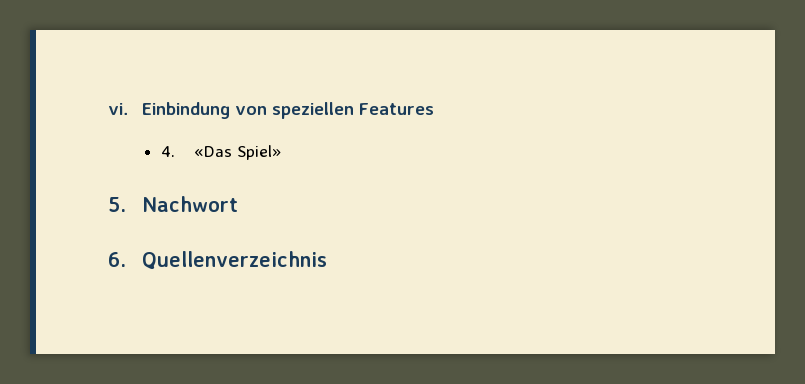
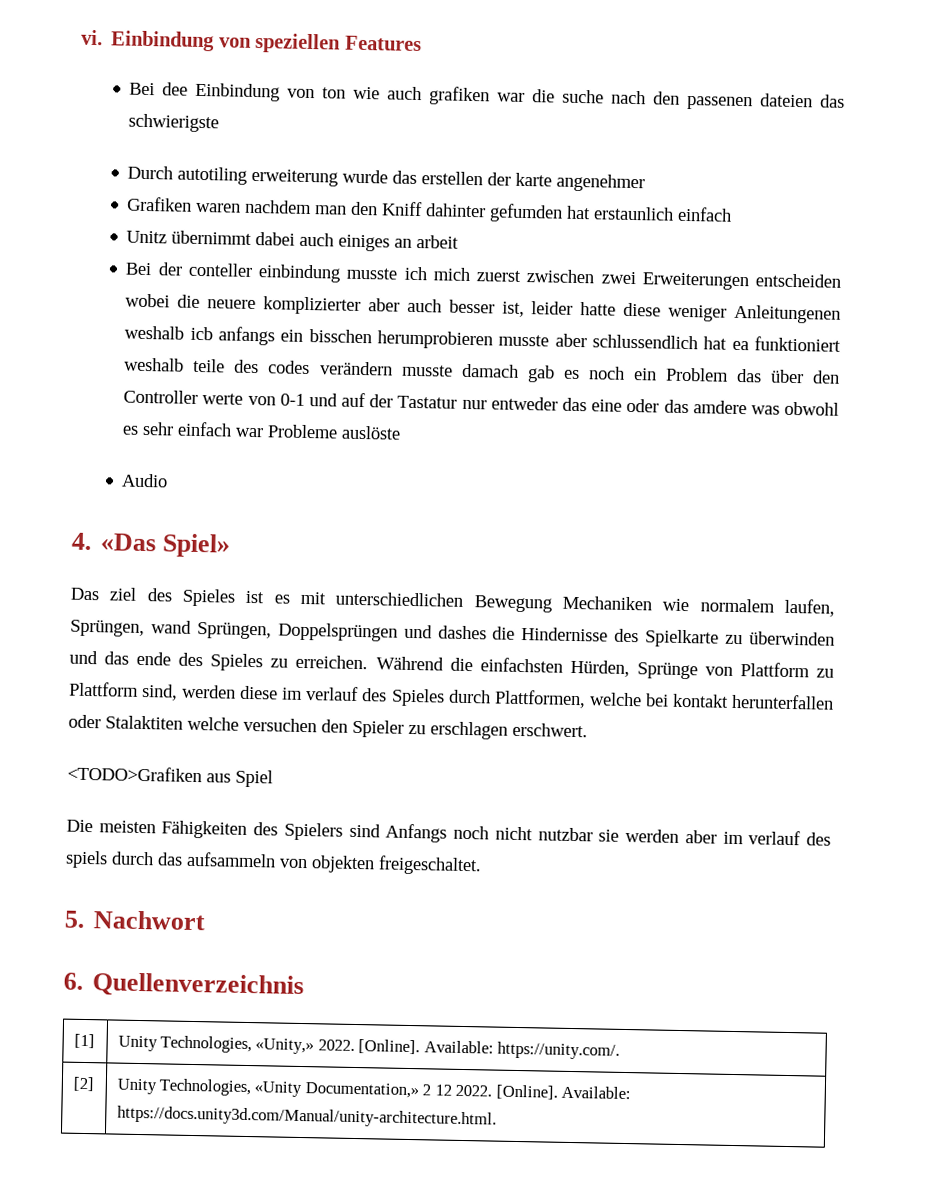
+ Bei dee Einbindung von ton wie auch grafiken war die suche nach den passenen dateien das schwierigste
+ Durch autotiling erweiterung wurde das erstellen der karte angenehmer
+ Grafiken waren nachdem man den Kniff dahinter gefumden hat erstaunlich einfach
+ Unitz übernimmt dabei auch einiges an arbeit
+ Bei der conteller einbindung musste ich mich zuerst zwischen zwei Erweiterungen entscheiden wobei die neuere komplizierter aber auch besser ist, leider hatte diese weniger Anleitungenen weshalb icb anfangs ein bisschen herumprobieren musste aber schlussendlich hat ea funktioniert weshalb teile des codes verändern musste damach gab es noch ein Problem das über den Controller werte von 0-1 und auf der Tastatur nur entweder das eine oder das amdere was obwohl es sehr einfach war Probleme auslöste
+ Audio
  4. «Das Spiel»
+ Das ziel des Spieles ist es mit unterschiedlichen Bewegung Mechaniken wie normalem laufen, Sprüngen, wand Sprüngen, Doppelsprüngen und dashes die Hindernisse des Spielkarte zu überwinden und das ende des Spieles zu erreichen. Während die einfachsten Hürden, Sprünge von Plattform zu Plattform sind, werden diese im verlauf des Spieles durch Plattformen, welche bei kontakt herunterfallen oder Stalaktiten welche versuchen den Spieler zu erschlagen erschwert.
+ <TODO>Grafiken aus Spiel
+ Die meisten Fähigkeiten des Spielers sind Anfangs noch nicht nutzbar sie werden aber im verlauf des spiels durch das aufsammeln von objekten freigeschaltet.
  5. Nachwort
  6. Quellenverzeichnis
+ [1] | Unity Technologies, «Unity,» 2022. [Online]. Available: https://unity.com/.
+ [2] | Unity Technologies, «Unity Documentation,» 2 12 2022. [Online]. Available: https://docs.unity3d.com/Manual/unity-architecture.html.

